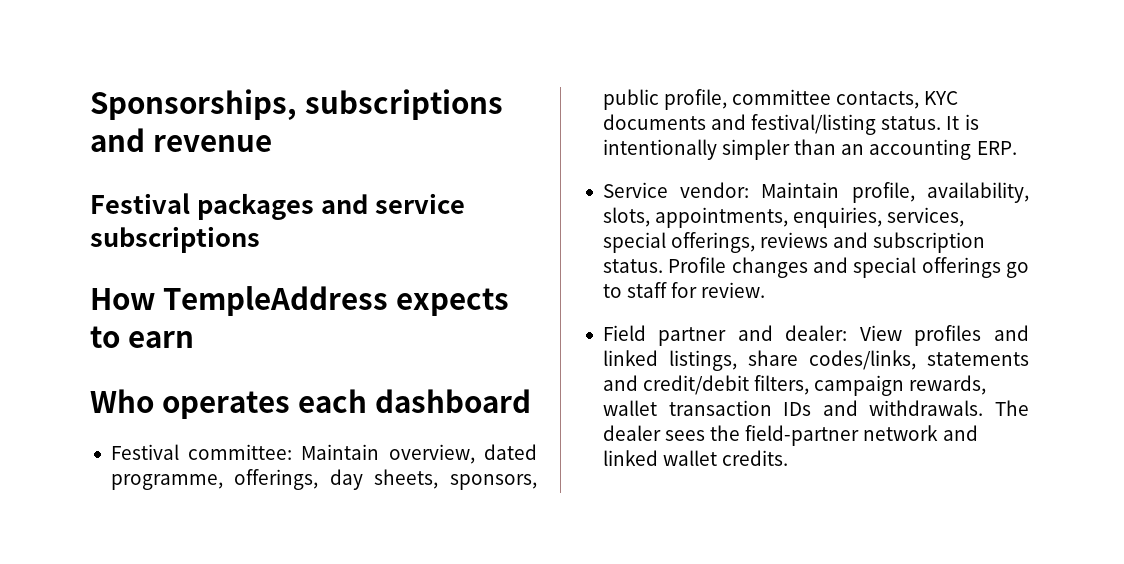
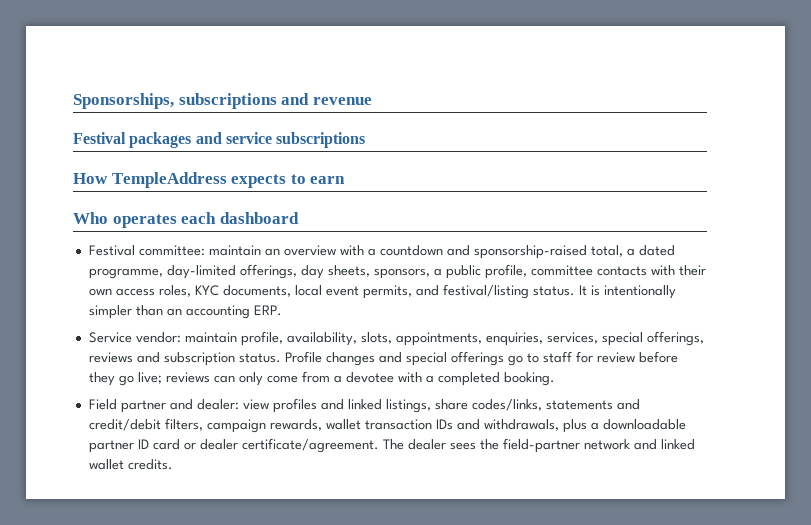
- Festival committee: Maintain overview, dated programme, offerings, day sheets, sponsors, public profile, committee contacts, KYC documents and festival/listing status.
+ Festival committee: maintain an overview with a countdown and sponsorship-raised total, a dated programme, day-limited offerings, day sheets, sponsors, a public profile, committee contacts with their own access roles, KYC documents, local event permits, and festival/listing status.
- Service vendor: Maintain profile, availability, slots, appointments, enquiries, services, special offerings, reviews and subscription status.
+ Service vendor: maintain profile, availability, slots, appointments, enquiries, services, special offerings, reviews and subscription status.
- Profile changes and special offerings go to staff for review.
+ Profile changes and special offerings go to staff for review before they go live; reviews can only come from a devotee with a completed booking.
- Field partner and dealer: View profiles and linked listings, share codes/links, statements and credit/debit filters, campaign rewards, wallet transaction IDs and withdrawals.
+ Field partner and dealer: view profiles and linked listings, share codes/links, statements and credit/debit filters, campaign rewards, wallet transaction IDs and withdrawals, plus a downloadable partner ID card or dealer certificate/agreement.

